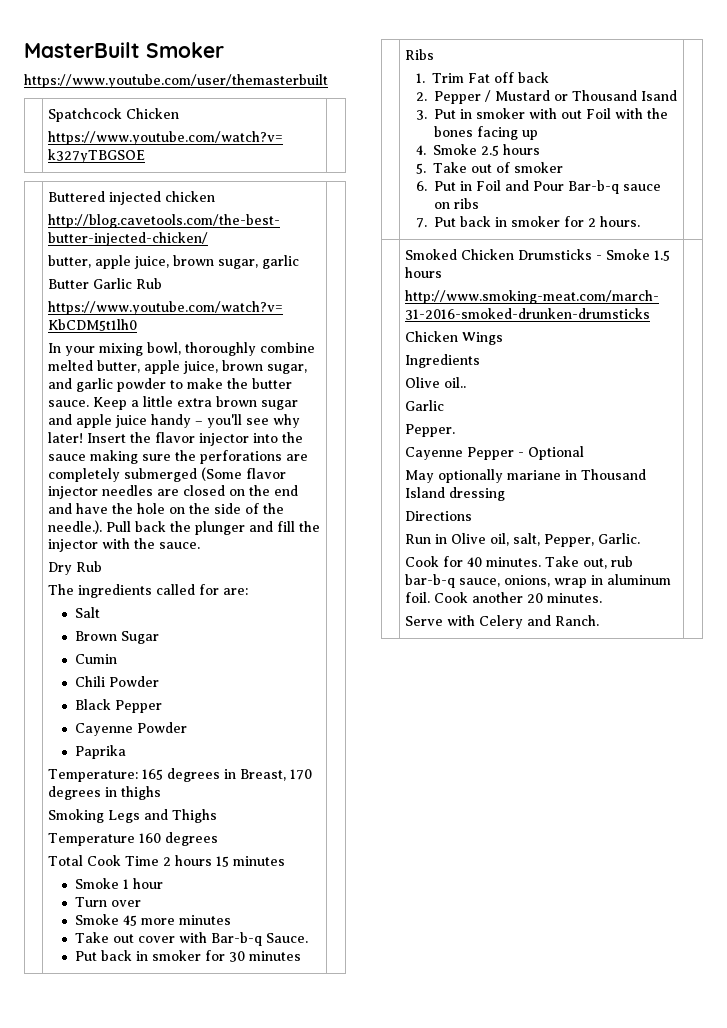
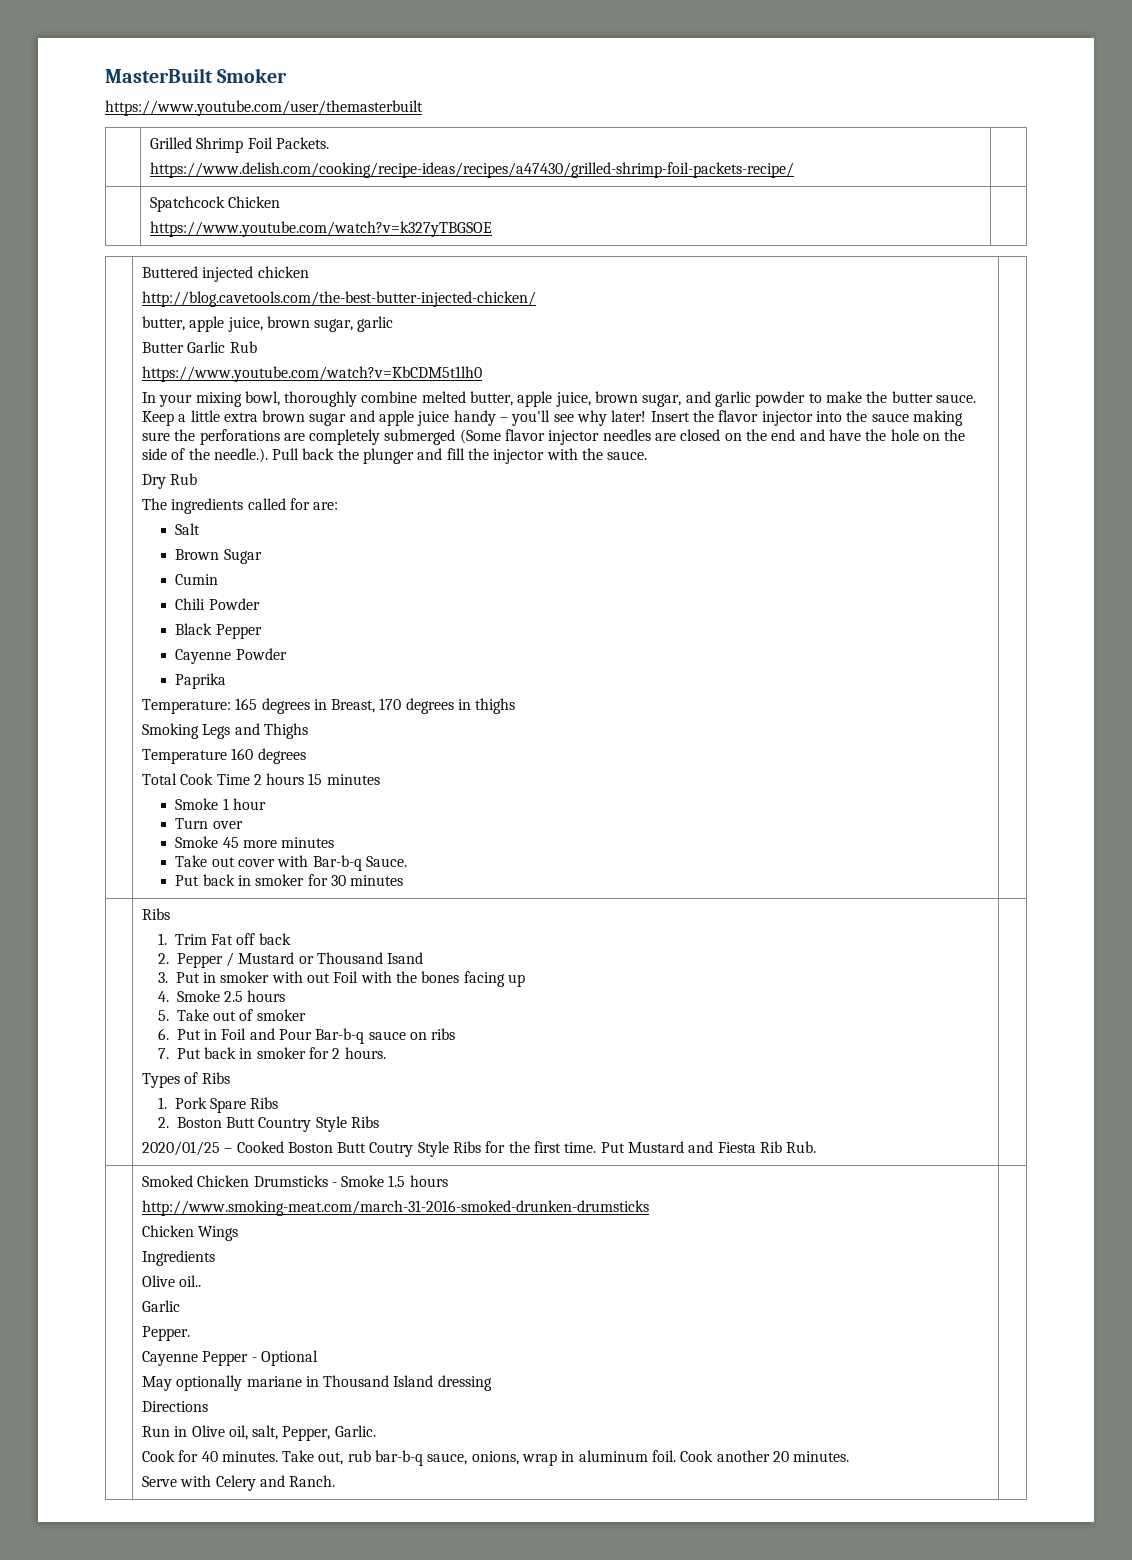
+ | Grilled Shrimp Foil Packets.
+ https://www.delish.com/cooking/recipe-ideas/recipes/a47430/grilled-shrimp-foil-packets-recipe/ |
+ Types of Ribs
+ 1. Pork Spare Ribs
+ 2. Boston Butt Country Style Ribs
+ 2020/01/25 – Cooked Boston Butt Coutry Style Ribs for the first time. Put Mustard and Fiesta Rib Rub.

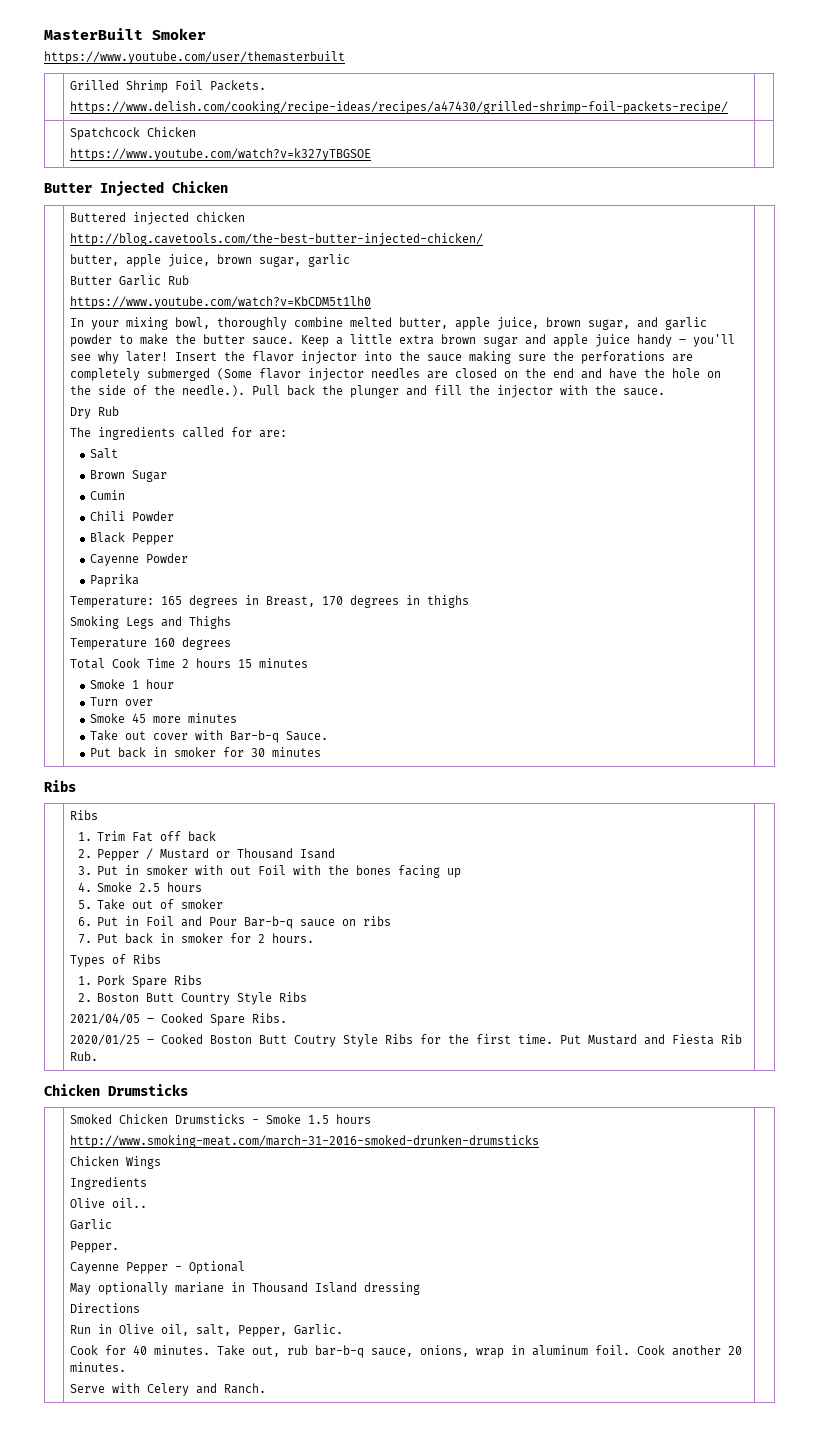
+ Butter Injected Chicken
- Put back in smoker for 30 minutes
+ Put back in smoker for 30 minutes |
+ Ribs
+ 2021/04/05 – Cooked Spare Ribs.
- Put Mustard and Fiesta Rib Rub.
+ Put Mustard and Fiesta Rib Rub. |
+ Chicken Drumsticks

